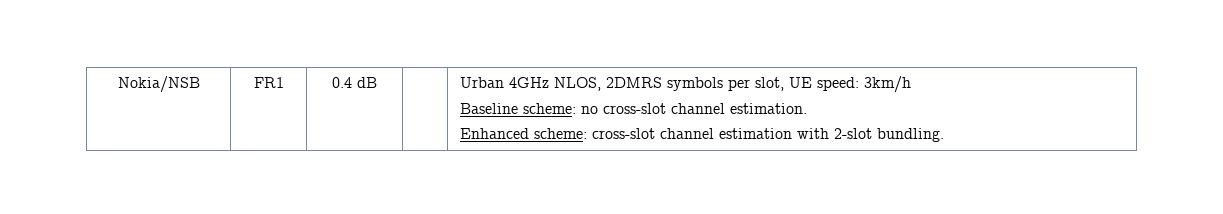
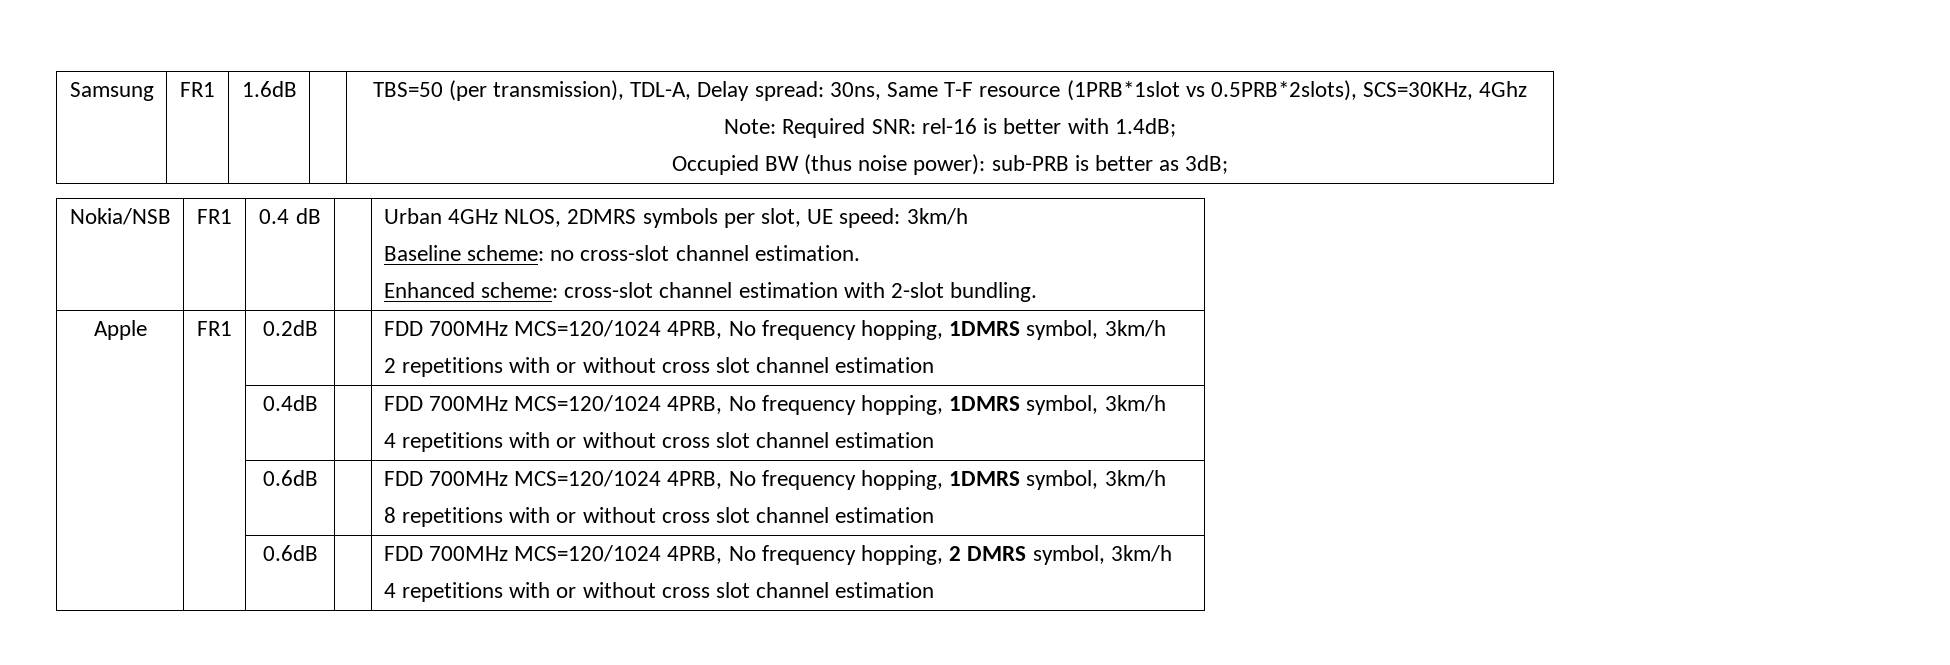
+ Samsung | FR1 | 1.6dB | | TBS=50 (per transmission), TDL-A, Delay spread: 30ns, Same T-F resource (1PRB*1slot vs 0.5PRB*2slots), SCS=30KHz, 4Ghz
+ Note: Required SNR: rel-16 is better with 1.4dB;
+ Occupied BW (thus noise power): sub-PRB is better as 3dB;
+ Apple | FR1 | 0.2dB | | FDD 700MHz MCS=120/1024 4PRB, No frequency hopping, 1DMRS symbol, 3km/h
+ 2 repetitions with or without cross slot channel estimation
+ | | 0.4dB | | FDD 700MHz MCS=120/1024 4PRB, No frequency hopping, 1DMRS symbol, 3km/h
+ 4 repetitions with or without cross slot channel estimation
+ | | 0.6dB | | FDD 700MHz MCS=120/1024 4PRB, No frequency hopping, 1DMRS symbol, 3km/h
+ 8 repetitions with or without cross slot channel estimation
+ | | 0.6dB | | FDD 700MHz MCS=120/1024 4PRB, No frequency hopping, 2 DMRS symbol, 3km/h
+ 4 repetitions with or without cross slot channel estimation

